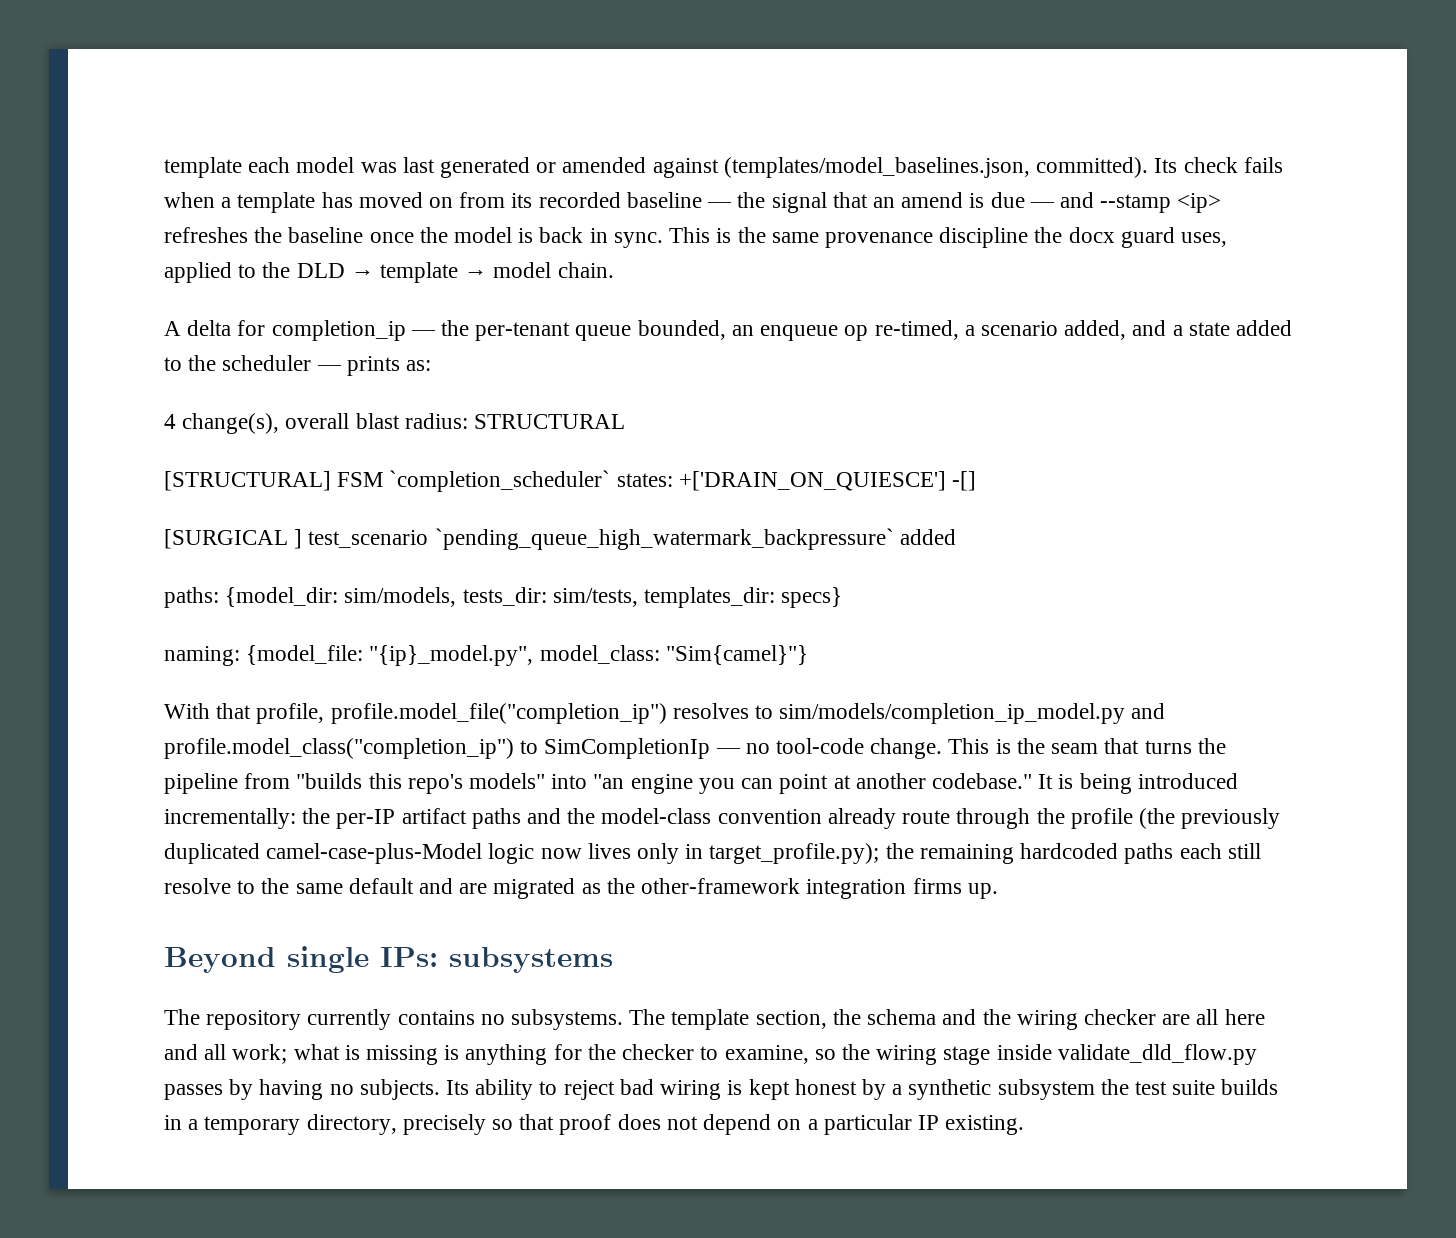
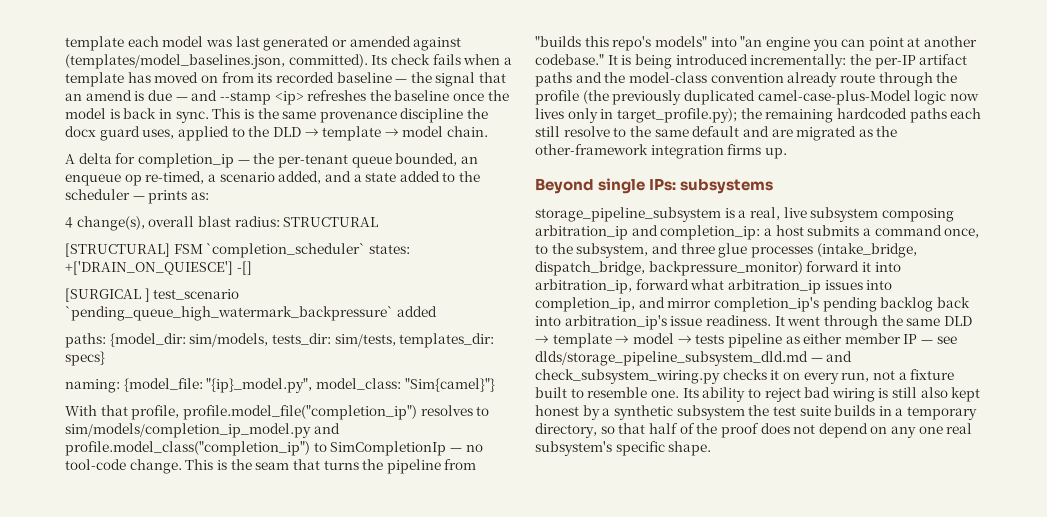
- The repository currently contains no subsystems. The template section, the schema and the wiring checker are all here and all work; what is missing is anything for the checker to examine, so the wiring stage inside validate_dld_flow.py passes by having no subjects.
+ storage_pipeline_subsystem is a real, live subsystem composing arbitration_ip and completion_ip: a host submits a command once, to the subsystem, and three glue processes (intake_bridge, dispatch_bridge, backpressure_monitor) forward it into arbitration_ip, forward what arbitration_ip issues into completion_ip, and mirror completion_ip's pending backlog back into arbitration_ip's issue readiness. It went through the same DLD → template → model → tests pipeline as either member IP — see dlds/storage_pipeline_subsystem_dld.md — and check_subsystem_wiring.py checks it on every run, not a fixture built to resemble one.
- Its ability to reject bad wiring is kept honest by a synthetic subsystem the test suite builds in a temporary directory, precisely so that proof does not depend on a particular IP existing.
+ Its ability to reject bad wiring is still also kept honest by a synthetic subsystem the test suite builds in a temporary directory, so that half of the proof does not depend on any one real subsystem's specific shape.

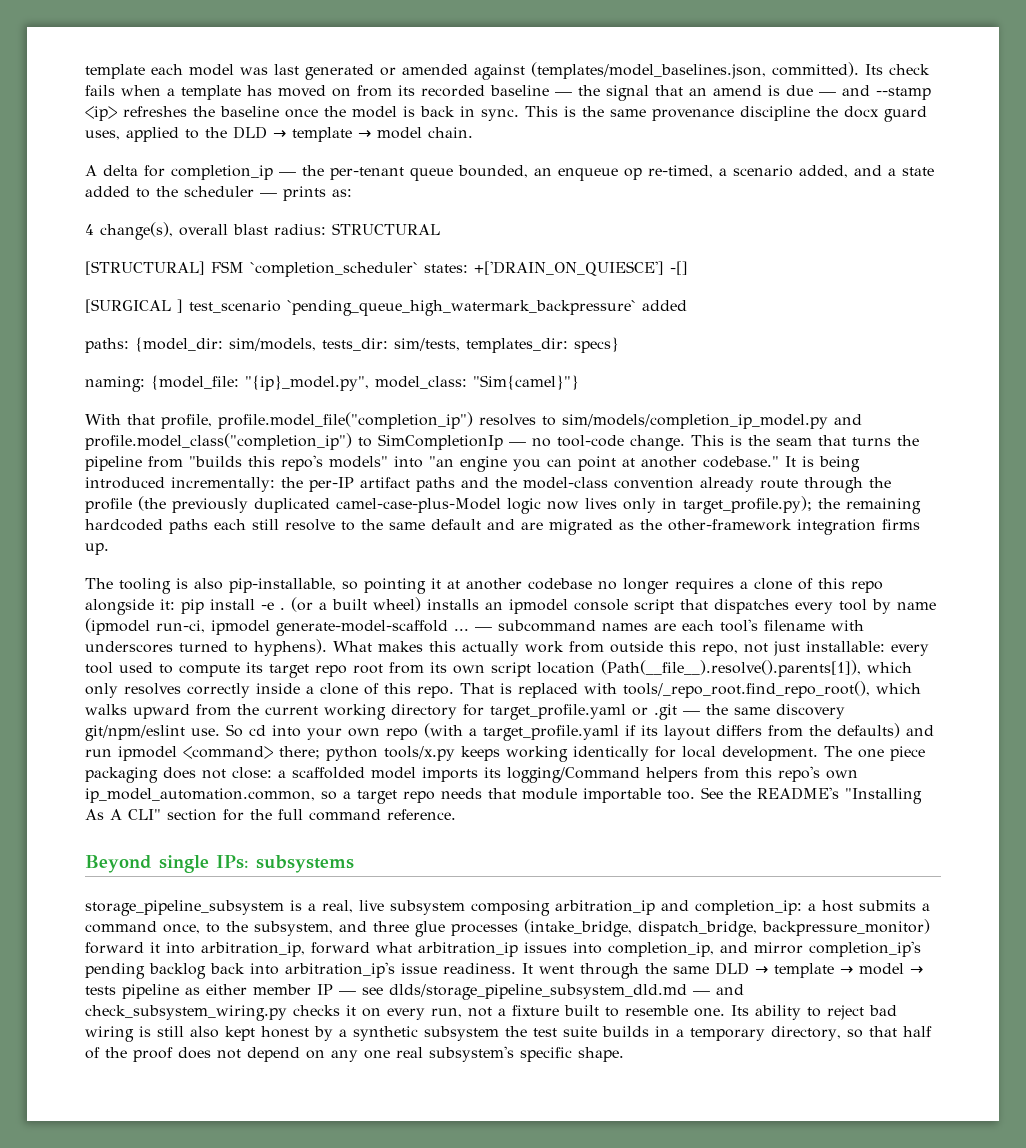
+ The tooling is also pip-installable, so pointing it at another codebase no longer requires a clone of this repo alongside it: pip install -e . (or a built wheel) installs an ipmodel console script that dispatches every tool by name (ipmodel run-ci, ipmodel generate-model-scaffold ... — subcommand names are each tool's filename with underscores turned to hyphens). What makes this actually work from outside this repo, not just installable: every tool used to compute its target repo root from its own script location (Path(__file__).resolve().parents[1]), which only resolves correctly inside a clone of this repo. That is replaced with tools/_repo_root.find_repo_root(), which walks upward from the current working directory for target_profile.yaml or .git — the same discovery git/npm/eslint use. So cd into your own repo (with a target_profile.yaml if its layout differs from the defaults) and run ipmodel <command> there; python tools/x.py keeps working identically for local development. The one piece packaging does not close: a scaffolded model imports its logging/Command helpers from this repo's own ip_model_automation.common, so a target repo needs that module importable too. See the README's "Installing As A CLI" section for the full command reference.

